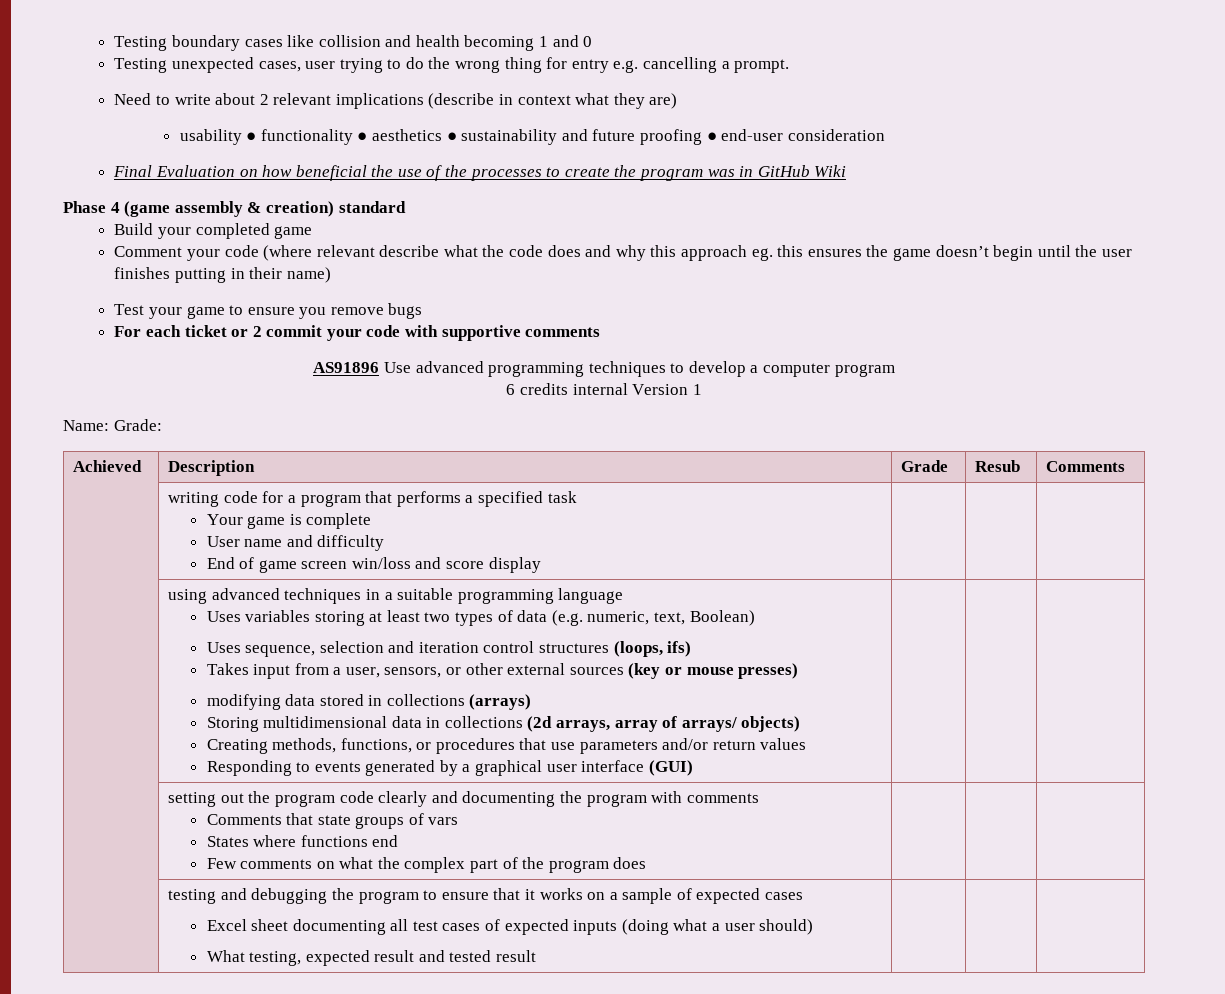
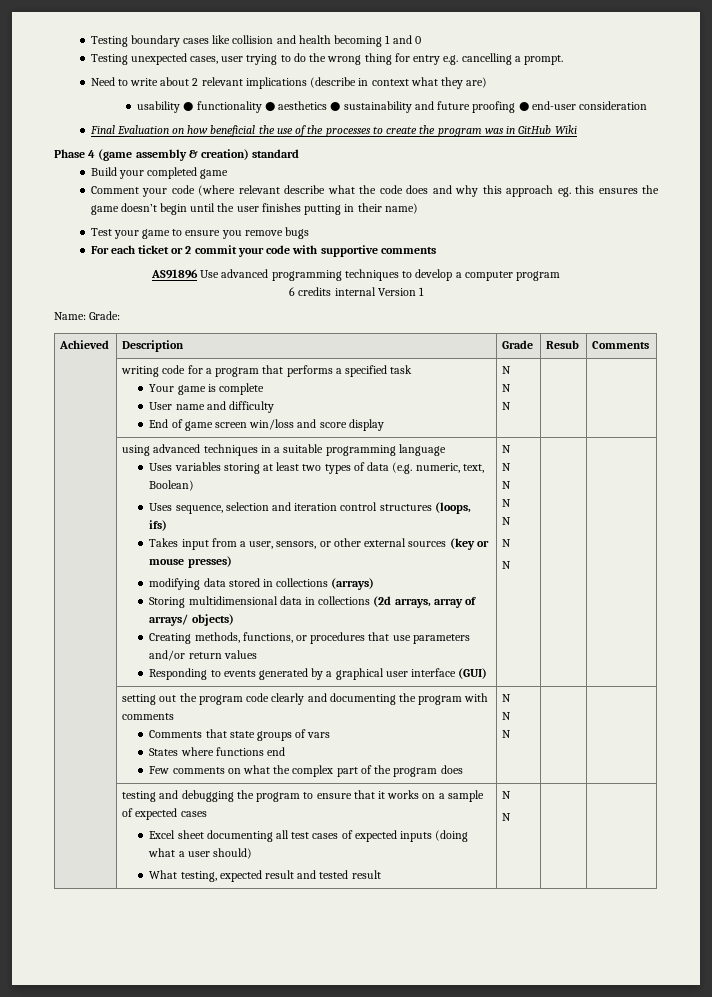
  | writing code for a program that performs a specified task
  Your game is complete
  User name and difficulty
- End of game screen win/loss and score display | | |
+ End of game screen win/loss and score display | N
+ N
+ N | |
- Responding to events generated by a graphical user interface (GUI)
+ Responding to events generated by a graphical user interface (GUI) | N
+ N
+ N
+ N
+ N
+ N
+ N
  | setting out the program code clearly and documenting the program with comments
  Comments that state groups of vars
  States where functions end
- Few comments on what the complex part of the program does | | |
+ Few comments on what the complex part of the program does | N
+ N
+ N | |
  | testing and debugging the program to ensure that it works on a sample of expected cases
  Excel sheet documenting all test cases of expected inputs (doing what a user should)
- What testing, expected result and tested result | | |
+ What testing, expected result and tested result | N
+ N | |

